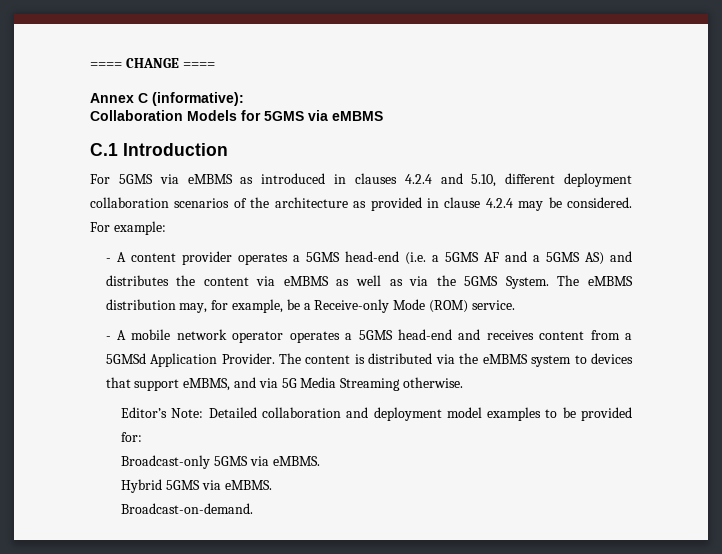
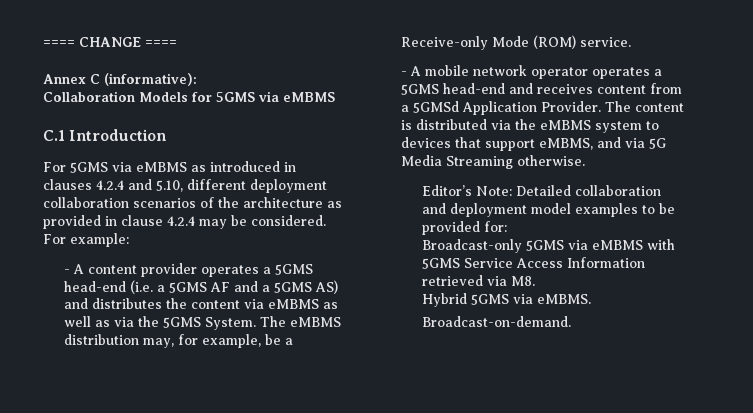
- Broadcast-only 5GMS via eMBMS.
+ Broadcast-only 5GMS via eMBMS with 5GMS Service Access Information retrieved via M8.

